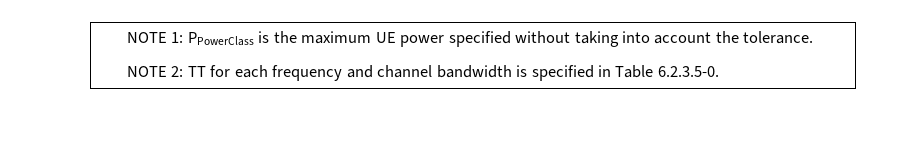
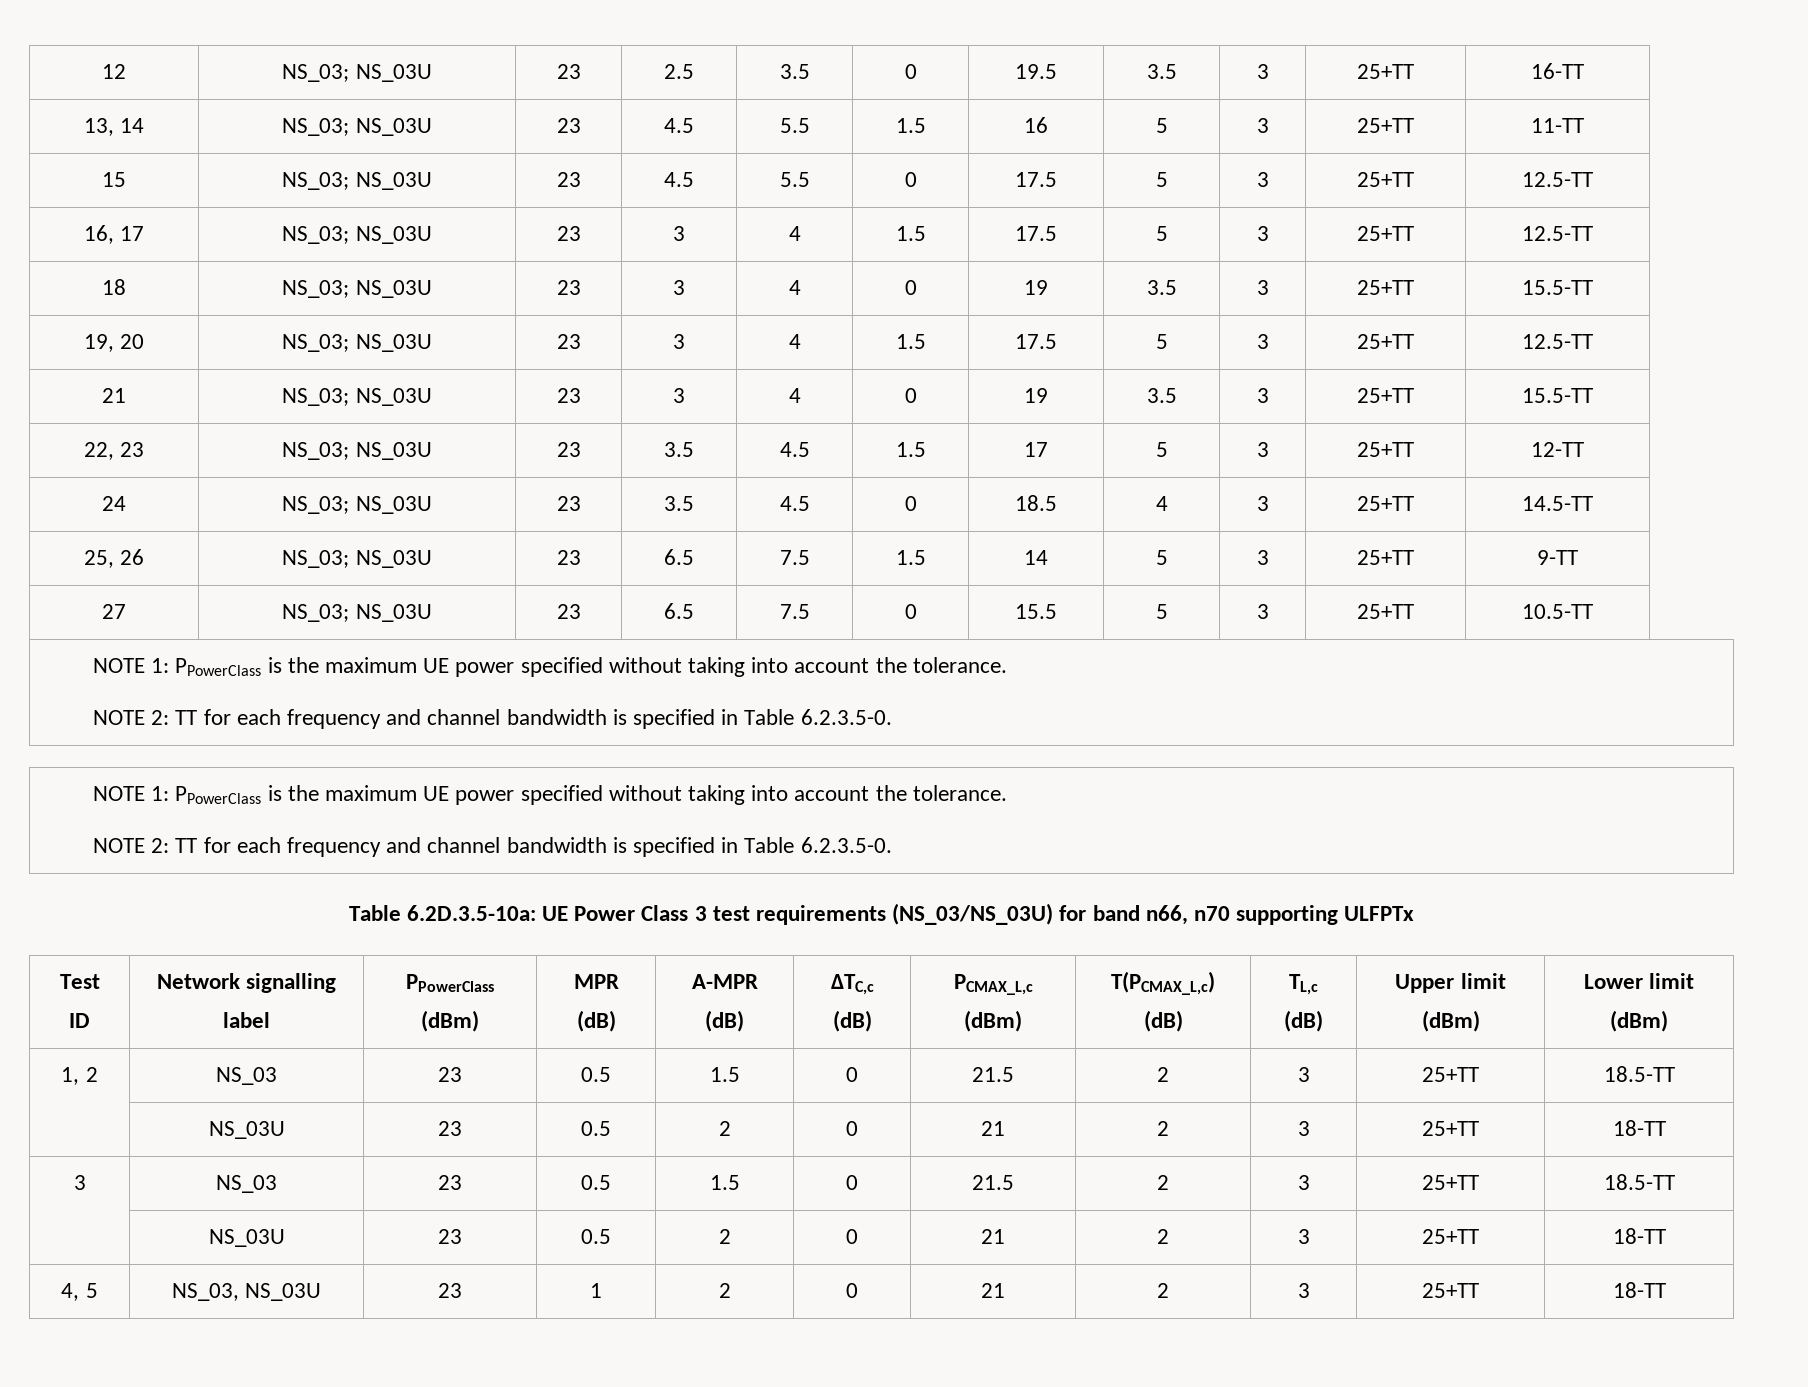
+ 12 | NS_03; NS_03U | 23 | 2.5 | 3.5 | 0 | 19.5 | 3.5 | 3 | 25+TT | 16-TT
+ 13, 14 | NS_03; NS_03U | 23 | 4.5 | 5.5 | 1.5 | 16 | 5 | 3 | 25+TT | 11-TT
+ 15 | NS_03; NS_03U | 23 | 4.5 | 5.5 | 0 | 17.5 | 5 | 3 | 25+TT | 12.5-TT
+ 16, 17 | NS_03; NS_03U | 23 | 3 | 4 | 1.5 | 17.5 | 5 | 3 | 25+TT | 12.5-TT
+ 18 | NS_03; NS_03U | 23 | 3 | 4 | 0 | 19 | 3.5 | 3 | 25+TT | 15.5-TT
+ 19, 20 | NS_03; NS_03U | 23 | 3 | 4 | 1.5 | 17.5 | 5 | 3 | 25+TT | 12.5-TT
+ 21 | NS_03; NS_03U | 23 | 3 | 4 | 0 | 19 | 3.5 | 3 | 25+TT | 15.5-TT
+ 22, 23 | NS_03; NS_03U | 23 | 3.5 | 4.5 | 1.5 | 17 | 5 | 3 | 25+TT | 12-TT
+ 24 | NS_03; NS_03U | 23 | 3.5 | 4.5 | 0 | 18.5 | 4 | 3 | 25+TT | 14.5-TT
+ 25, 26 | NS_03; NS_03U | 23 | 6.5 | 7.5 | 1.5 | 14 | 5 | 3 | 25+TT | 9-TT
+ 27 | NS_03; NS_03U | 23 | 6.5 | 7.5 | 0 | 15.5 | 5 | 3 | 25+TT | 10.5-TT
  NOTE 1: PPowerClass is the maximum UE power specified without taking into account the tolerance.
  NOTE 2: TT for each frequency and channel bandwidth is specified in Table 6.2.3.5-0.
+ NOTE 1: PPowerClass is the maximum UE power specified without taking into account the tolerance.
+ NOTE 2: TT for each frequency and channel bandwidth is specified in Table 6.2.3.5-0.
+ Table 6.2D.3.5-10a: UE Power Class 3 test requirements (NS_03/NS_03U) for band n66, n70 supporting ULFPTx
+ Test ID | Network signalling label | PPowerClass (dBm) | MPR (dB) | A-MPR (dB) | ΔTC,c (dB) | PCMAX_L,c (dBm) | T(PCMAX_L,c) (dB) | TL,c (dB) | Upper limit (dBm) | Lower limit (dBm)
+ 1, 2 | NS_03 | 23 | 0.5 | 1.5 | 0 | 21.5 | 2 | 3 | 25+TT | 18.5-TT
+ | NS_03U | 23 | 0.5 | 2 | 0 | 21 | 2 | 3 | 25+TT | 18-TT
+ 3 | NS_03 | 23 | 0.5 | 1.5 | 0 | 21.5 | 2 | 3 | 25+TT | 18.5-TT
+ | NS_03U | 23 | 0.5 | 2 | 0 | 21 | 2 | 3 | 25+TT | 18-TT
+ 4, 5 | NS_03, NS_03U | 23 | 1 | 2 | 0 | 21 | 2 | 3 | 25+TT | 18-TT

